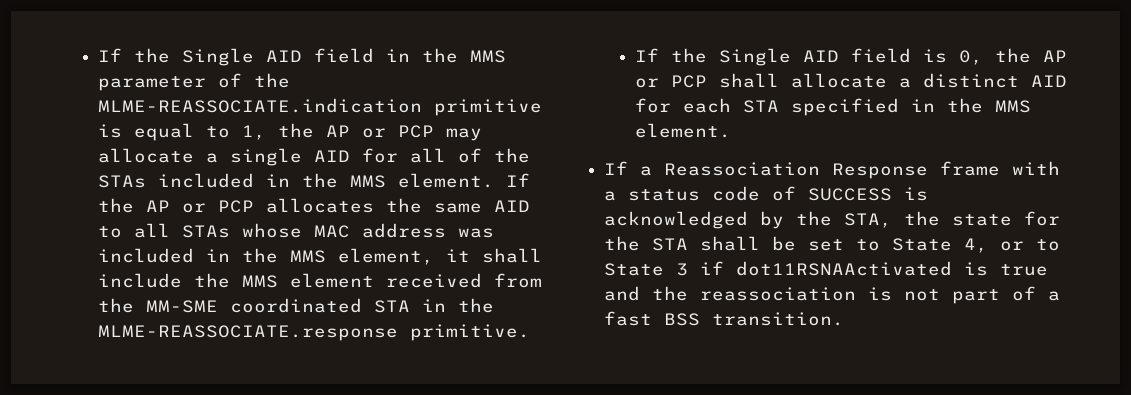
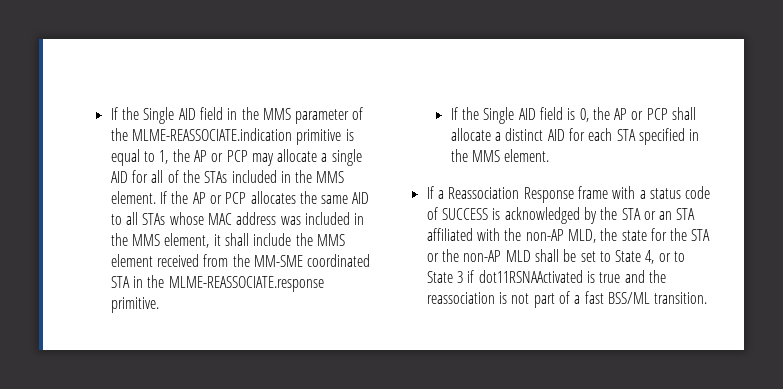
- If a Reassociation Response frame with a status code of SUCCESS is acknowledged by the STA, the state for the STA shall be set to State 4, or to State 3 if dot11RSNAActivated is true and the reassociation is not part of a fast BSS transition.
+ If a Reassociation Response frame with a status code of SUCCESS is acknowledged by the STA or an STA affiliated with the non-AP MLD, the state for the STA or the non-AP MLD shall be set to State 4, or to State 3 if dot11RSNAActivated is true and the reassociation is not part of a fast BSS/ML transition.

